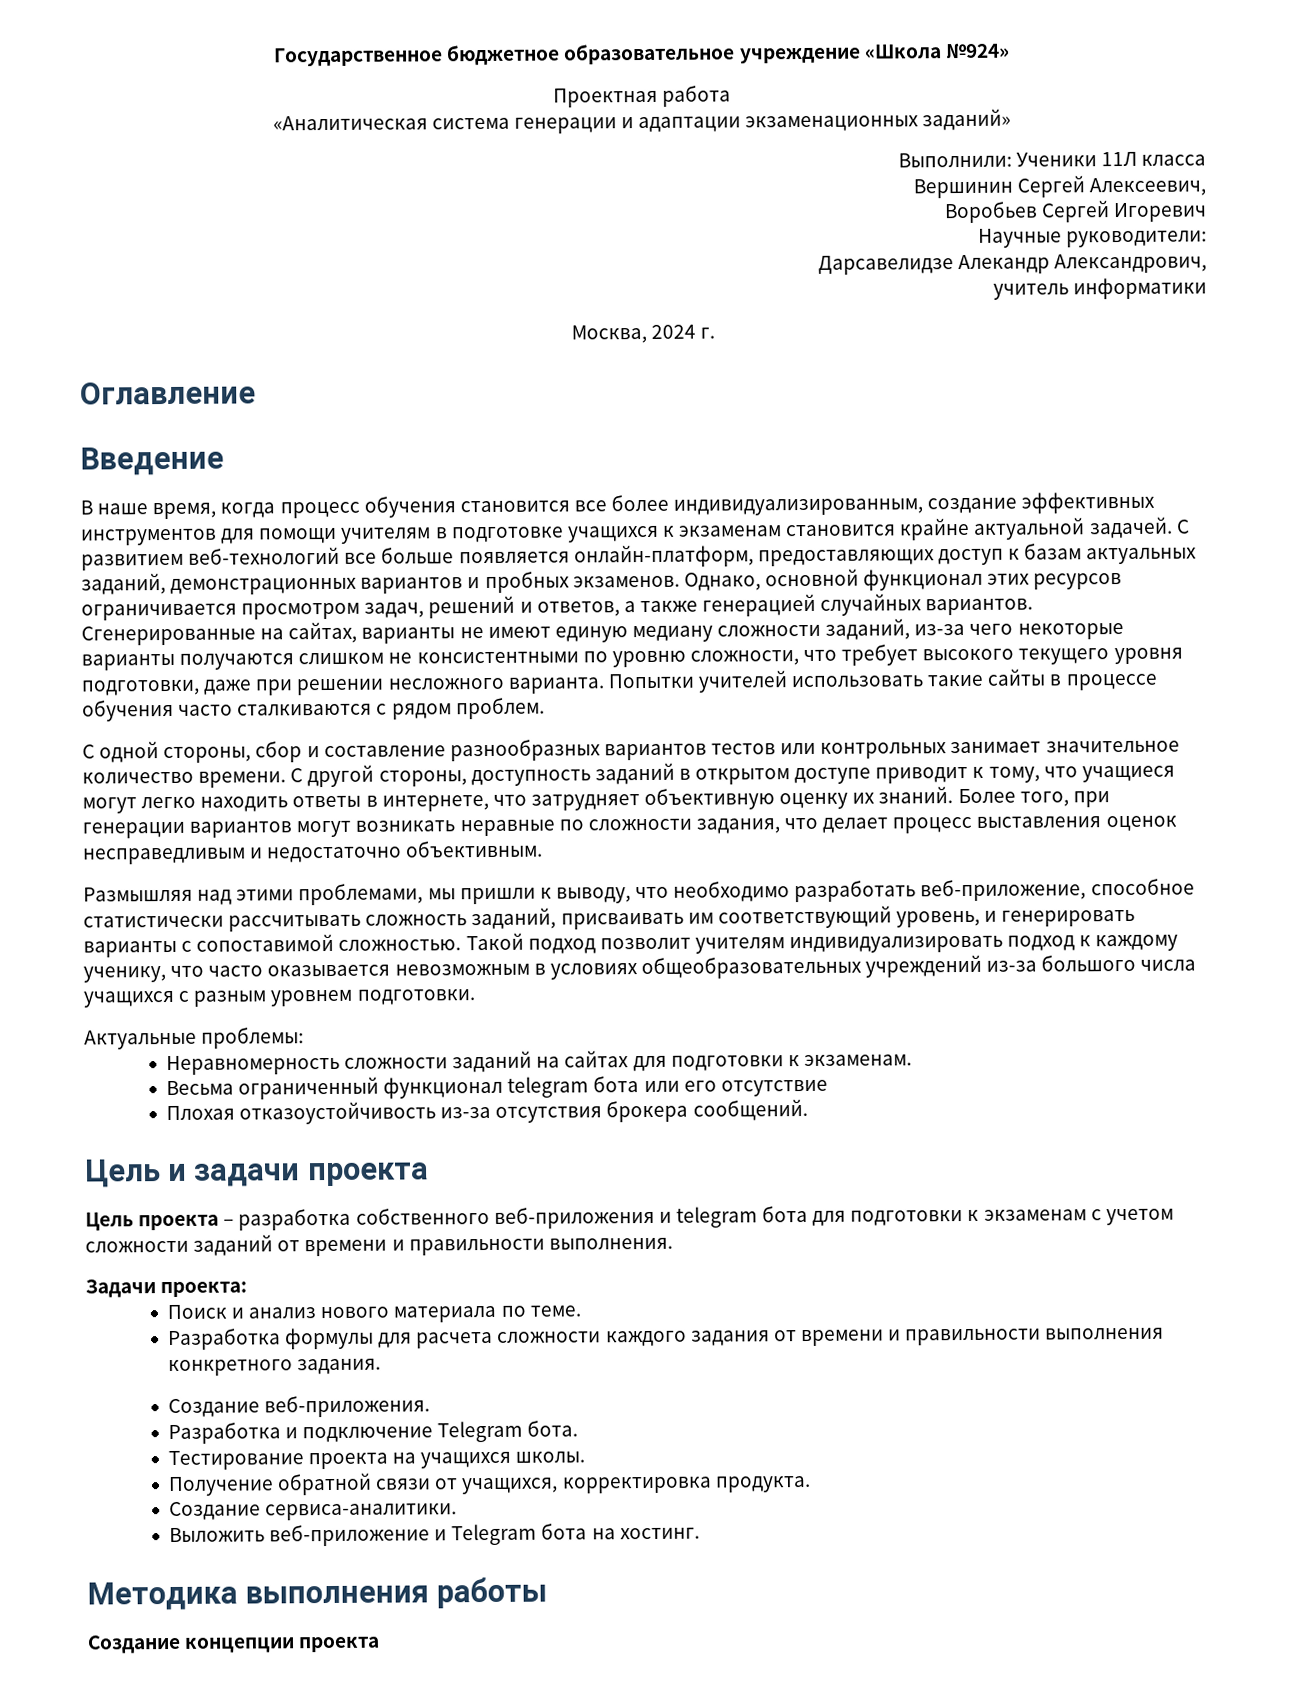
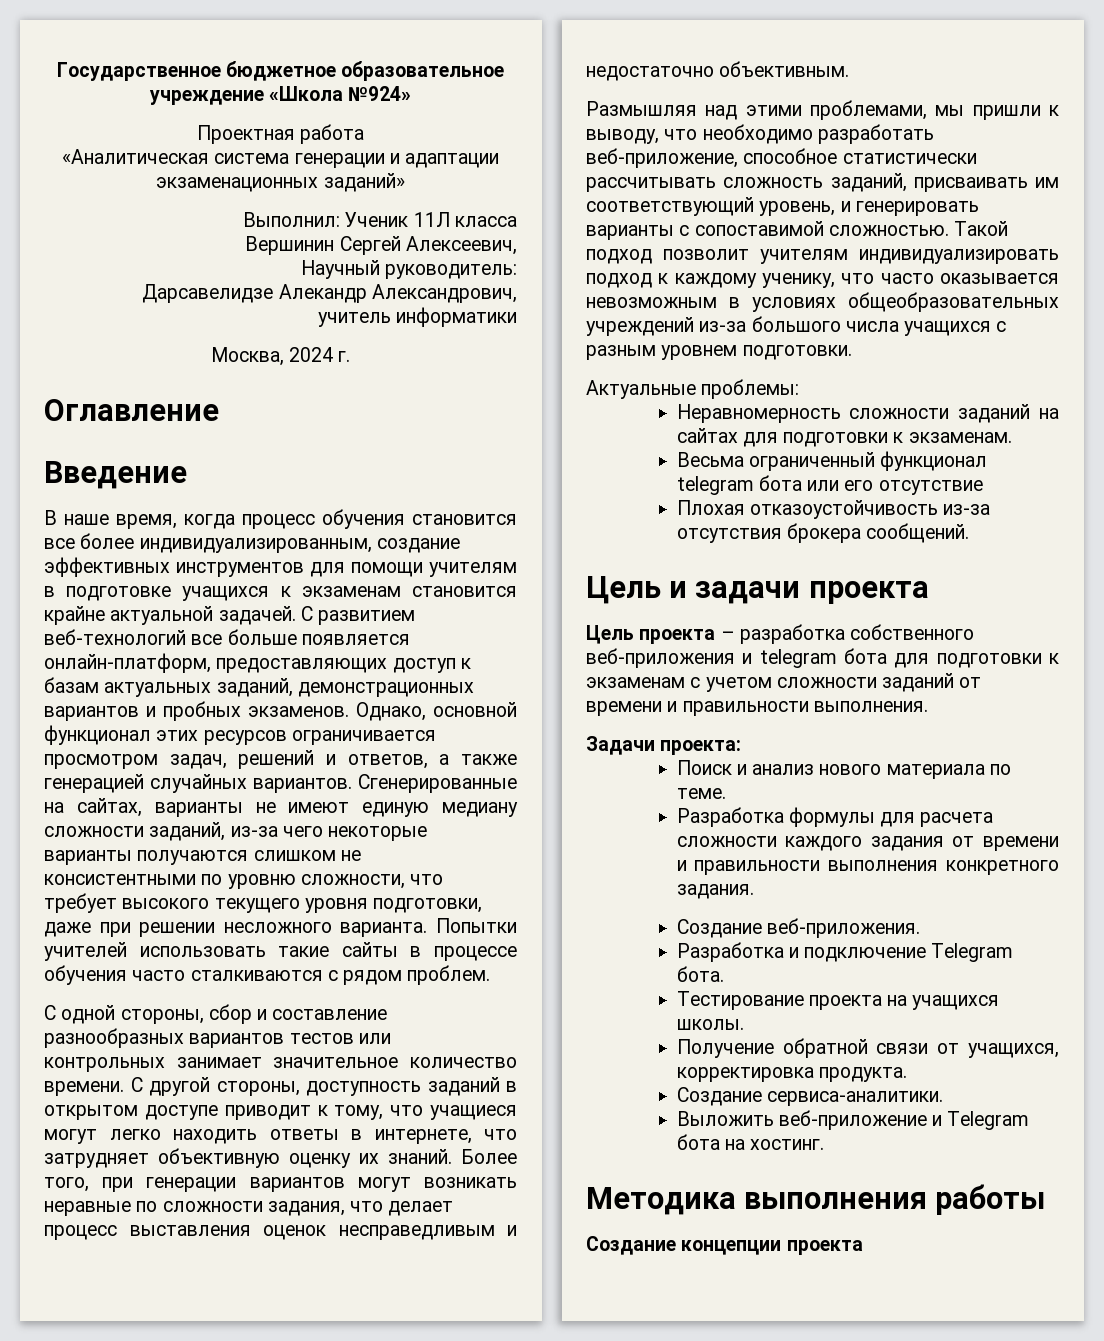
- Выполнили: Ученики 11Л класса
+ Выполнил: Ученик 11Л класса
- Воробьев Сергей Игоревич
- Научные руководители:
+ Научный руководитель:

